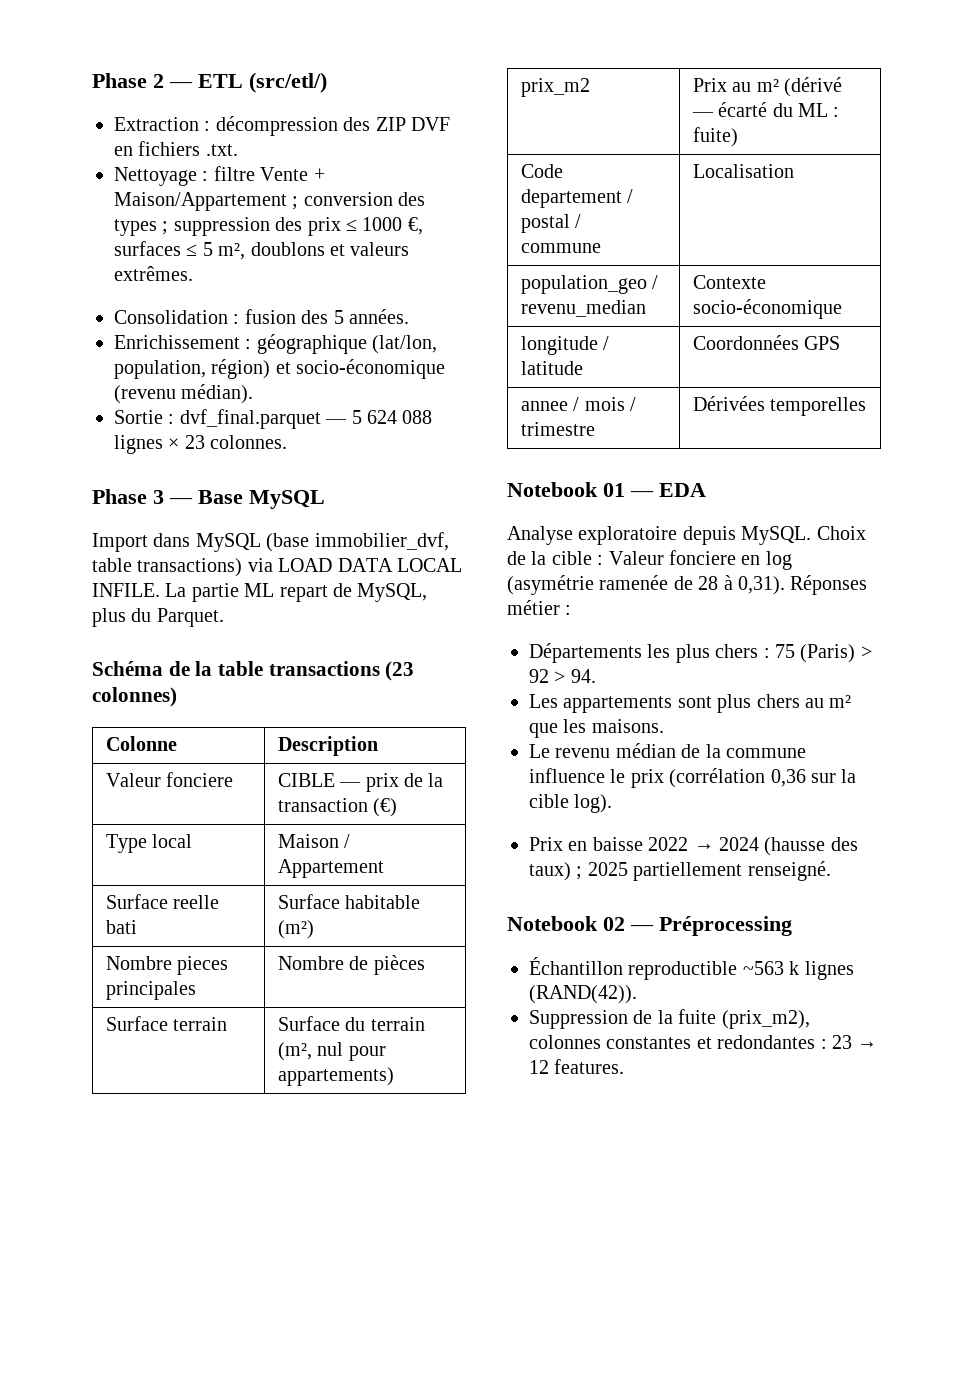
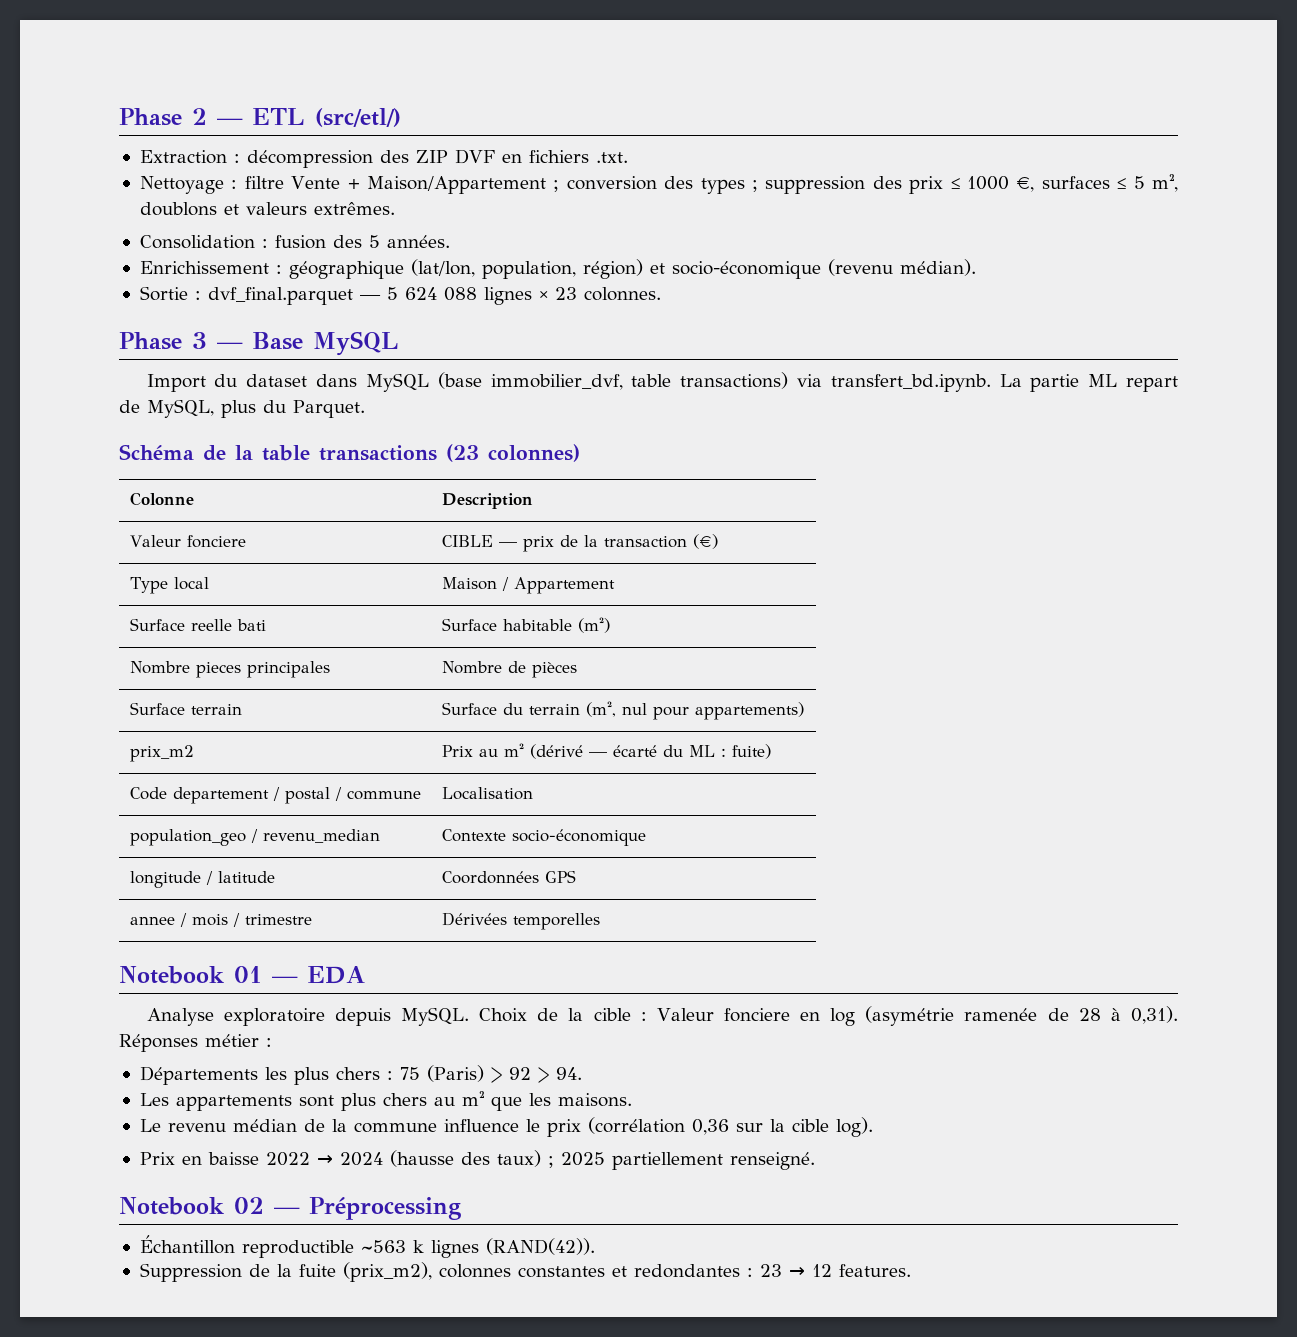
- Import dans MySQL (base immobilier_dvf, table transactions) via LOAD DATA LOCAL INFILE. La partie ML repart de MySQL, plus du Parquet.
+ Import du dataset dans MySQL (base immobilier_dvf, table transactions) via transfert_bd.ipynb. La partie ML repart de MySQL, plus du Parquet.

